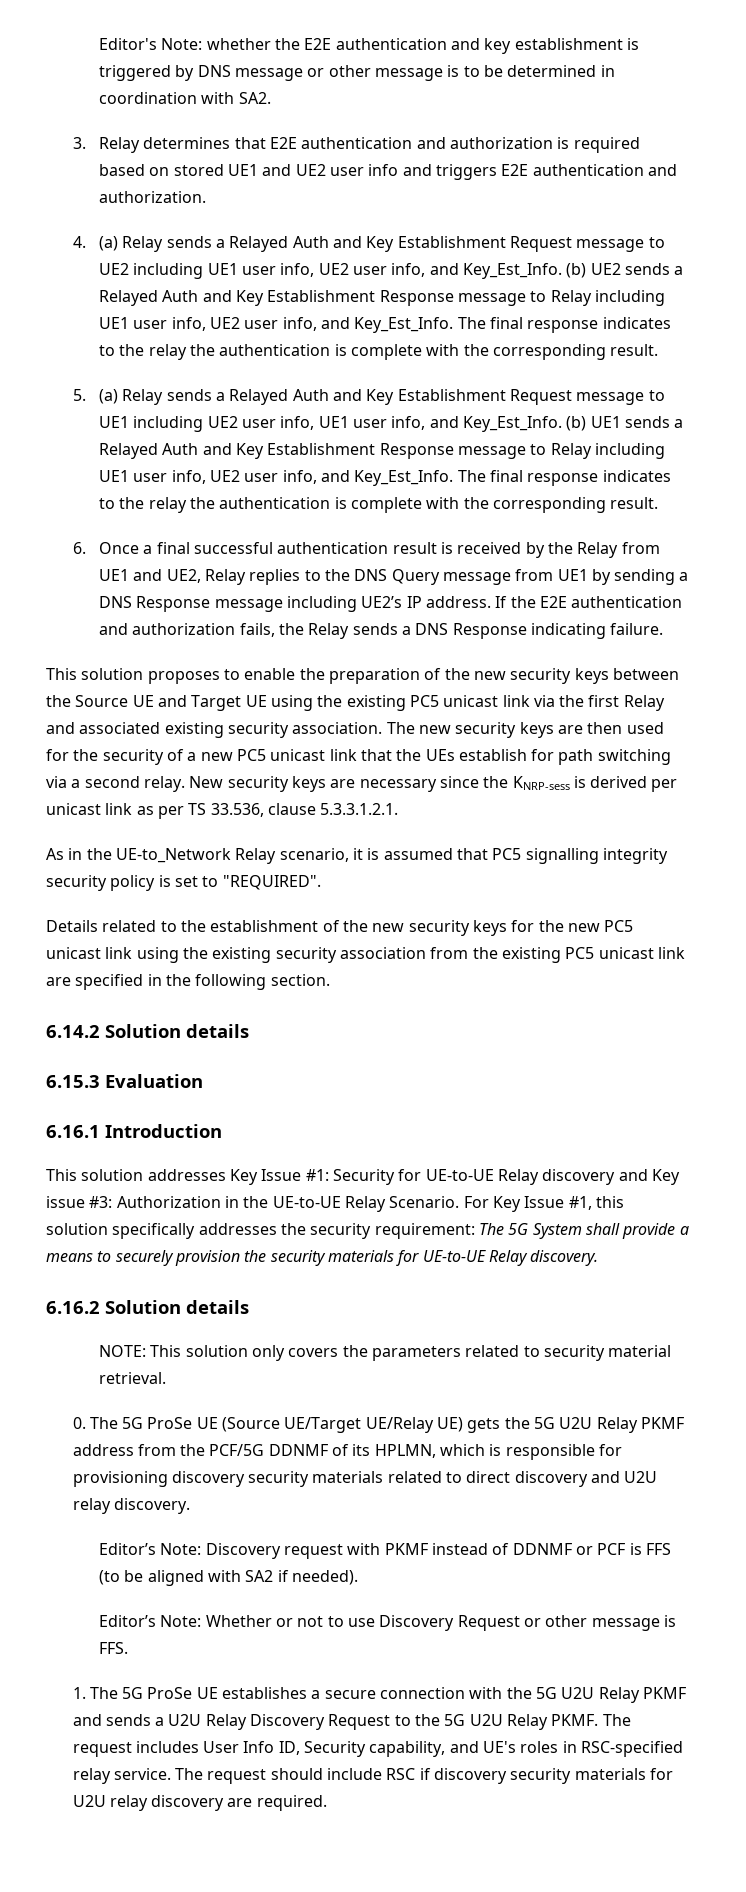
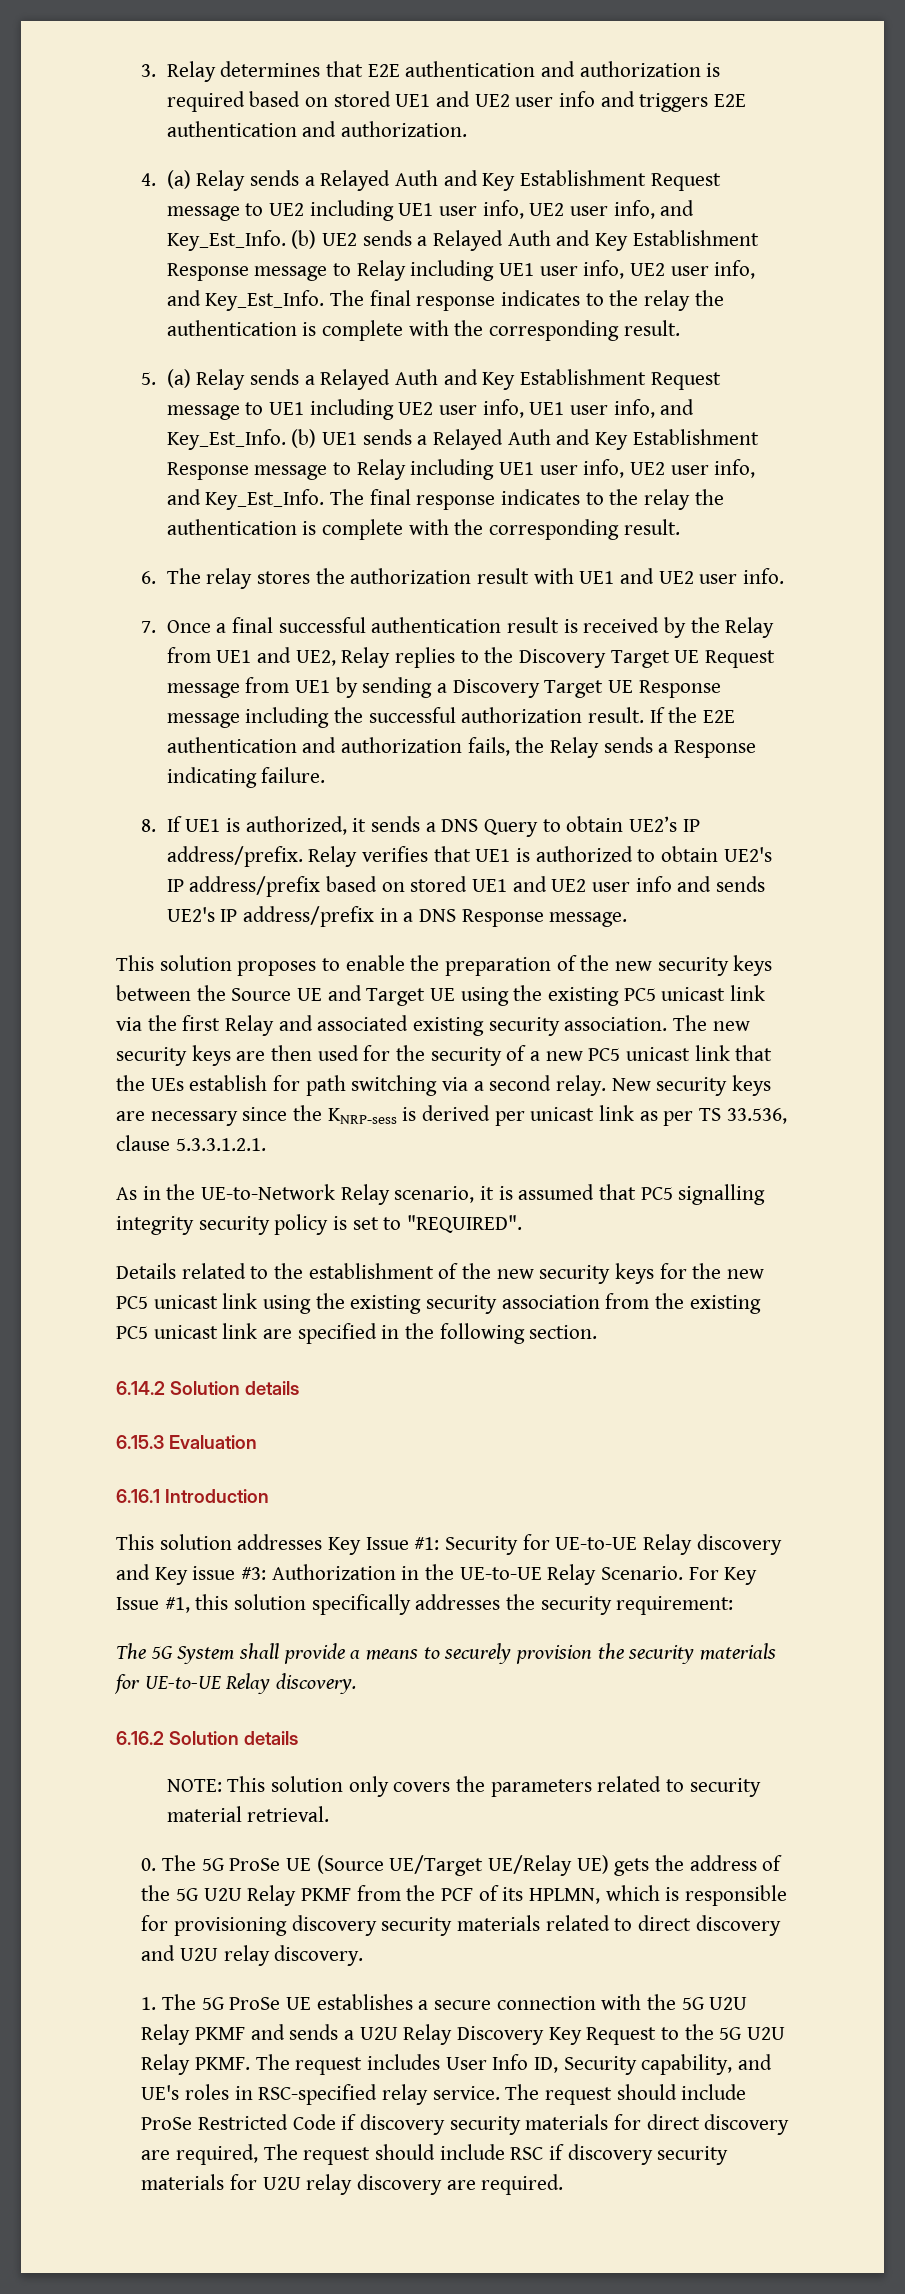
- Editor's Note: whether the E2E authentication and key establishment is triggered by DNS message or other message is to be determined in coordination with SA2.
- 6. Once a final successful authentication result is received by the Relay from UE1 and UE2, Relay replies to the DNS Query message from UE1 by sending a DNS Response message including UE2’s IP address.
+ 6. The relay stores the authorization result with UE1 and UE2 user info.
+ 7. Once a final successful authentication result is received by the Relay from UE1 and UE2, Relay replies to the Discovery Target UE Request message from UE1 by sending a Discovery Target UE Response message including the successful authorization result.
- If the E2E authentication and authorization fails, the Relay sends a DNS Response indicating failure.
+ If the E2E authentication and authorization fails, the Relay sends a Response indicating failure.
+ 8. If UE1 is authorized, it sends a DNS Query to obtain UE2’s IP address/prefix. Relay verifies that UE1 is authorized to obtain UE2's IP address/prefix based on stored UE1 and UE2 user info and sends UE2's IP address/prefix in a DNS Response message.
- As in the UE-to_Network Relay scenario, it is assumed that PC5 signalling integrity security policy is set to "REQUIRED".
+ As in the UE-to-Network Relay scenario, it is assumed that PC5 signalling integrity security policy is set to "REQUIRED".
- For Key Issue #1, this solution specifically addresses the security requirement: The 5G System shall provide a means to securely provision the security materials for UE-to-UE Relay discovery.
+ For Key Issue #1, this solution specifically addresses the security requirement:
+ The 5G System shall provide a means to securely provision the security materials for UE-to-UE Relay discovery.
- 0. The 5G ProSe UE (Source UE/Target UE/Relay UE) gets the 5G U2U Relay PKMF address from the PCF/5G DDNMF of its HPLMN, which is responsible for provisioning discovery security materials related to direct discovery and U2U relay discovery.
+ 0. The 5G ProSe UE (Source UE/Target UE/Relay UE) gets the address of the 5G U2U Relay PKMF from the PCF of its HPLMN, which is responsible for provisioning discovery security materials related to direct discovery and U2U relay discovery.
- Editor’s Note: Discovery request with PKMF instead of DDNMF or PCF is FFS (to be aligned with SA2 if needed).
- Editor’s Note: Whether or not to use Discovery Request or other message is FFS.
- 1. The 5G ProSe UE establishes a secure connection with the 5G U2U Relay PKMF and sends a U2U Relay Discovery Request to the 5G U2U Relay PKMF.
+ 1. The 5G ProSe UE establishes a secure connection with the 5G U2U Relay PKMF and sends a U2U Relay Discovery Key Request to the 5G U2U Relay PKMF.
- The request should include RSC if discovery security materials for U2U relay discovery are required.
+ The request should include ProSe Restricted Code if discovery security materials for direct discovery are required, The request should include RSC if discovery security materials for U2U relay discovery are required.

